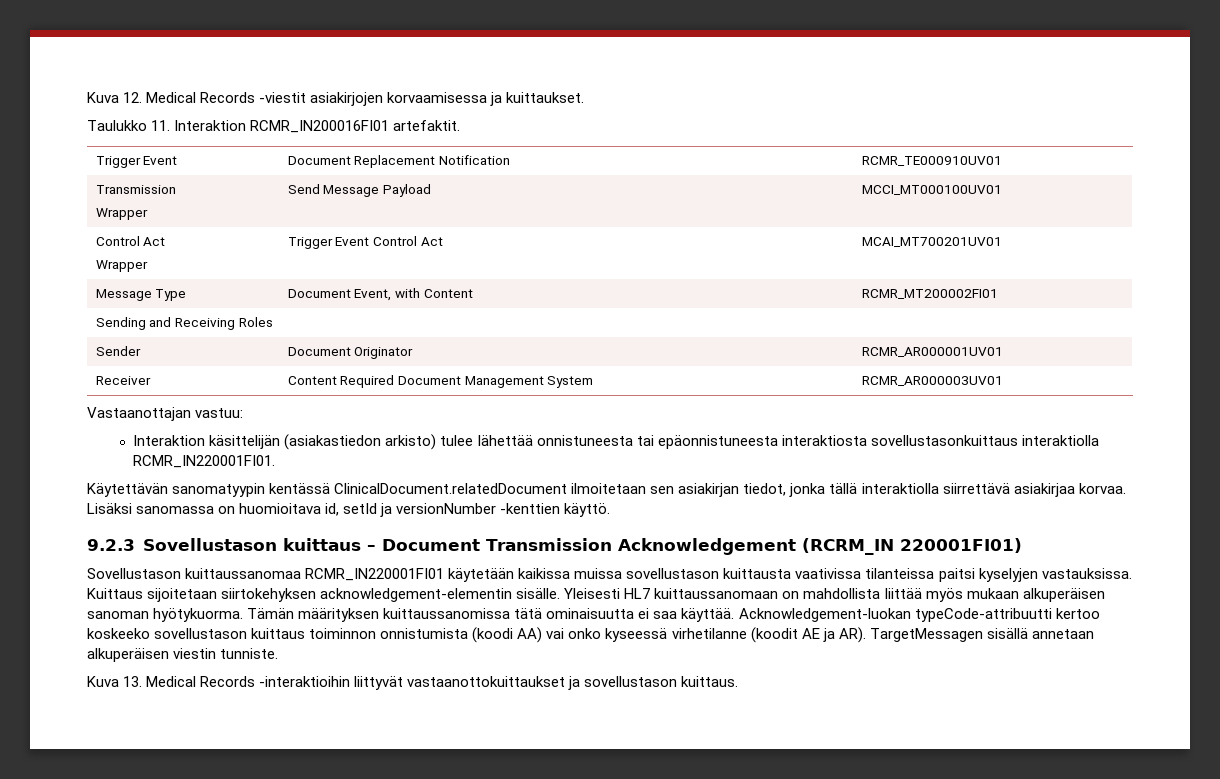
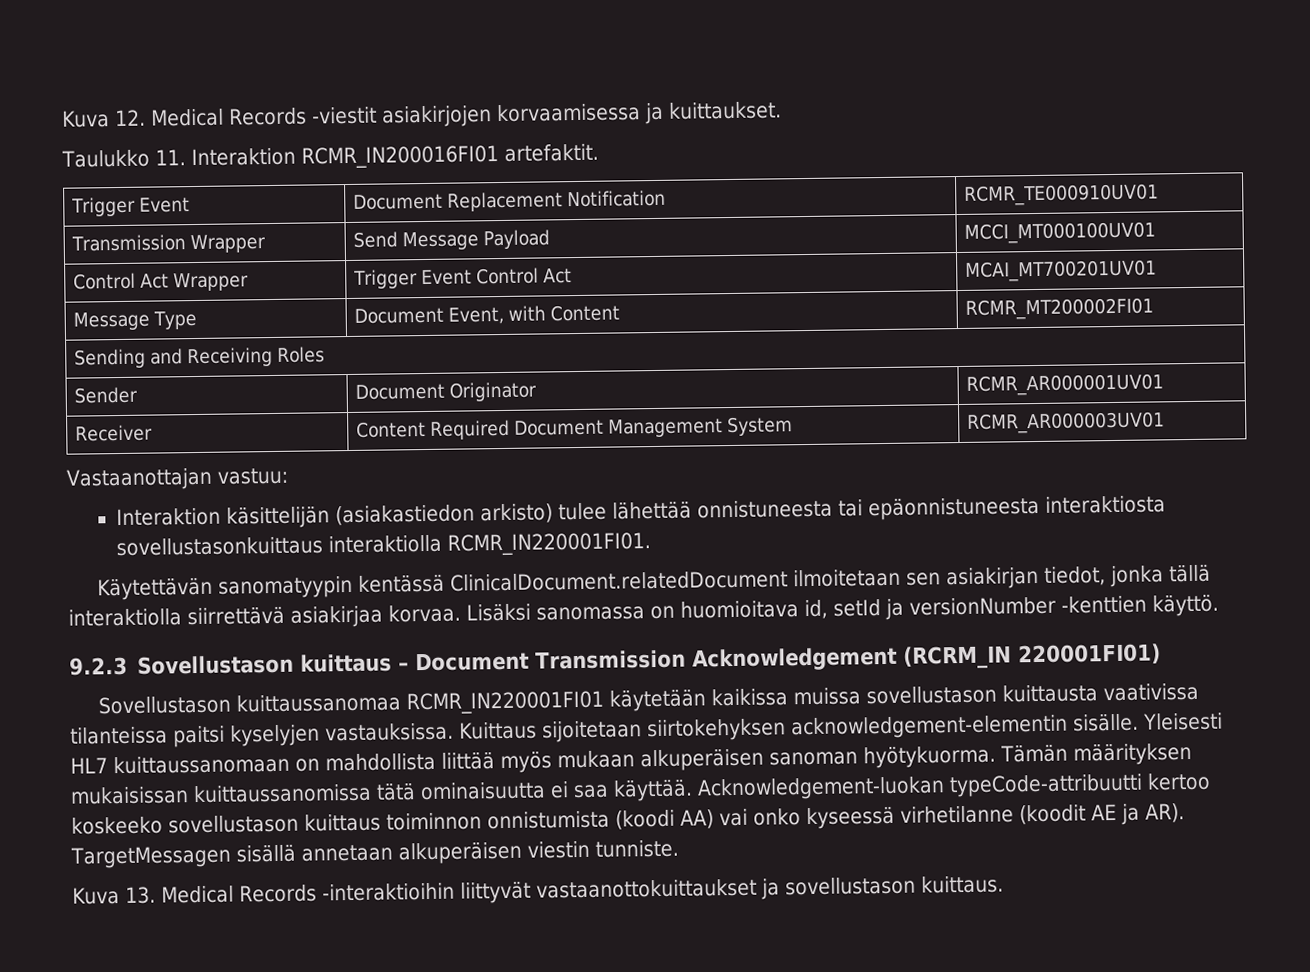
  Trigger Event | Document Replacement Notification | RCMR_TE000910UV01
- Transmission
- Wrapper | Send Message Payload | MCCI_MT000100UV01
- Control Act
- Wrapper | Trigger Event Control Act | MCAI_MT700201UV01
+ Transmission Wrapper | Send Message Payload | MCCI_MT000100UV01
+ Control Act Wrapper | Trigger Event Control Act | MCAI_MT700201UV01
- Tämän määrityksen kuittaussanomissa tätä ominaisuutta ei saa käyttää.
+ Tämän määrityksen mukaisissan kuittaussanomissa tätä ominaisuutta ei saa käyttää.

